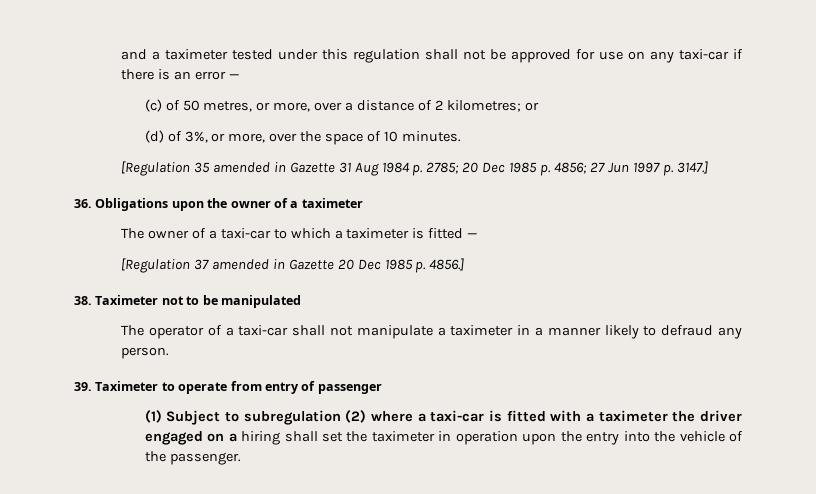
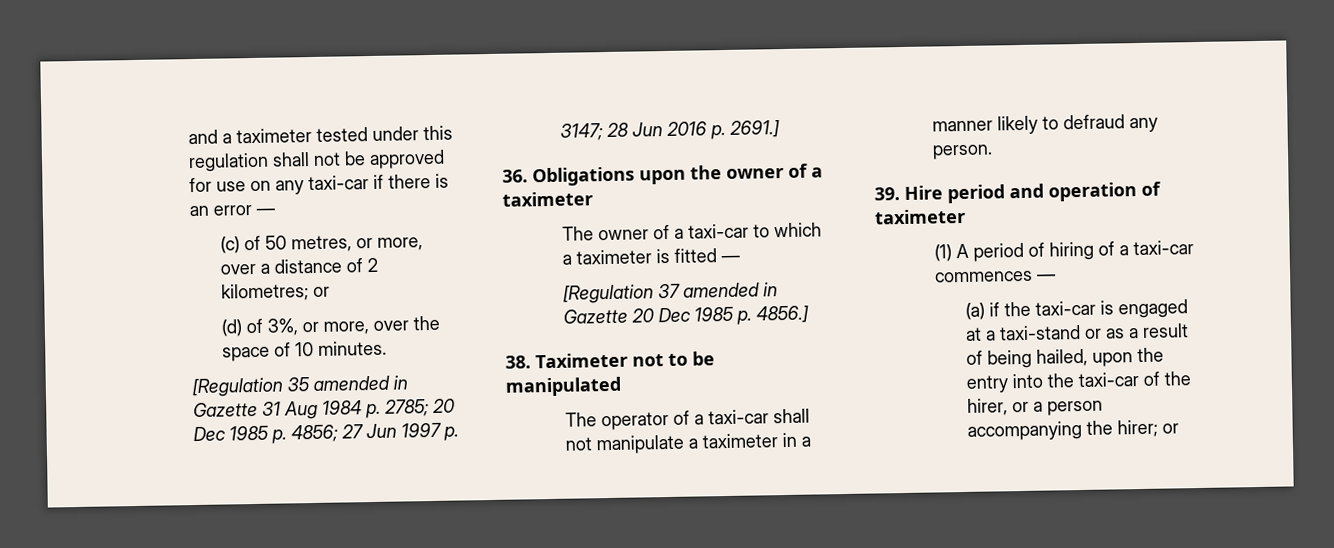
- [Regulation 35 amended in Gazette 31 Aug 1984 p. 2785; 20 Dec 1985 p. 4856; 27 Jun 1997 p. 3147.]
+ [Regulation 35 amended in Gazette 31 Aug 1984 p. 2785; 20 Dec 1985 p. 4856; 27 Jun 1997 p. 3147; 28 Jun 2016 p. 2691.]
- 39. Taximeter to operate from entry of passenger
- (1) Subject to subregulation (2) where a taxi-car is fitted with a taximeter the driver engaged on a hiring shall set the taximeter in operation upon the entry into the vehicle of the passenger.
+ 39. Hire period and operation of taximeter
+ (1) A period of hiring of a taxi-car commences —
+ (a) if the taxi-car is engaged at a taxi-stand or as a result of being hailed, upon the entry into the taxi-car of the hirer, or a person accompanying the hirer; or

